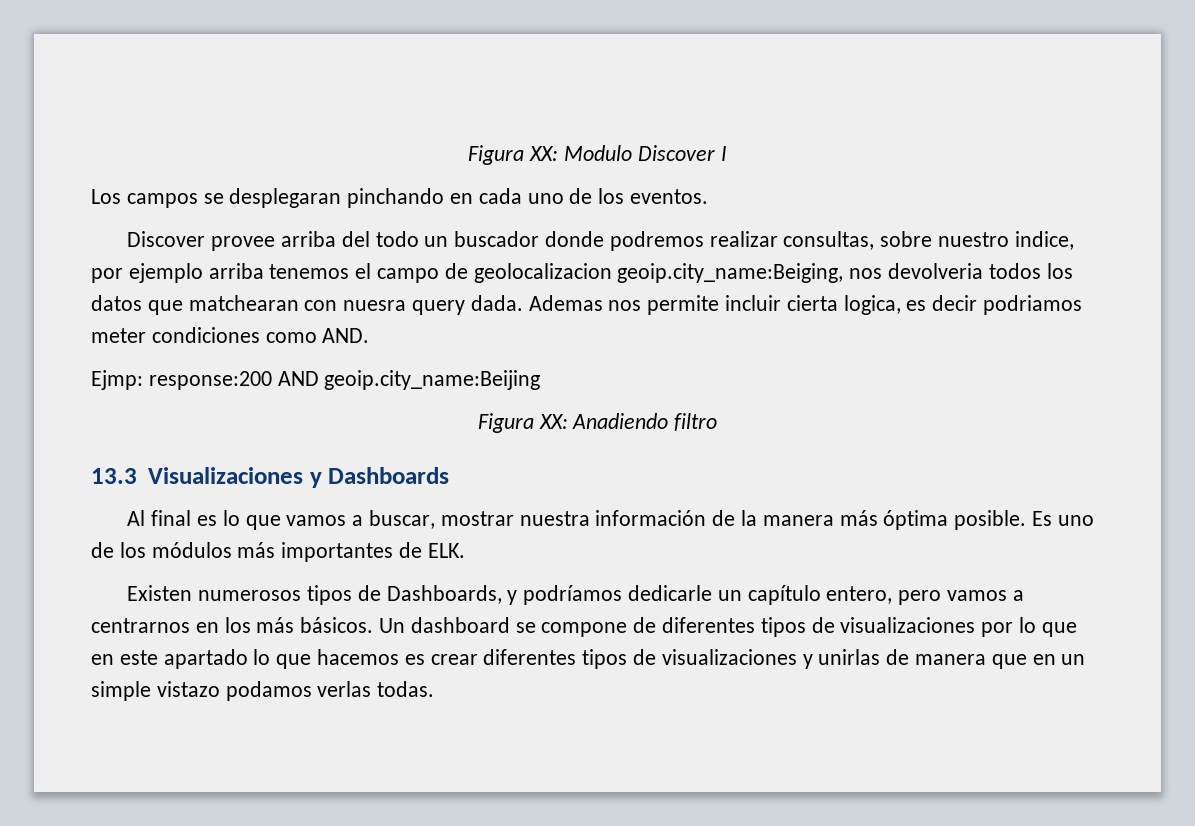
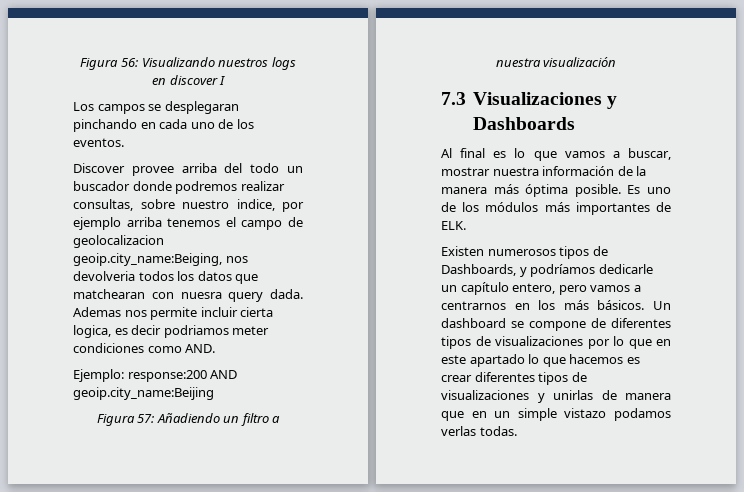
- Figura XX: Modulo Discover I
+ Figura 56: Visualizando nuestros logs en discover I
- Ejmp: response:200 AND geoip.city_name:Beijing
+ Ejemplo: response:200 AND geoip.city_name:Beijing
- Figura XX: Anadiendo filtro
- 13.3 Visualizaciones y Dashboards
+ Figura 57: Añadiendo un filtro a nuestra visualización
+ 7.3 Visualizaciones y Dashboards

